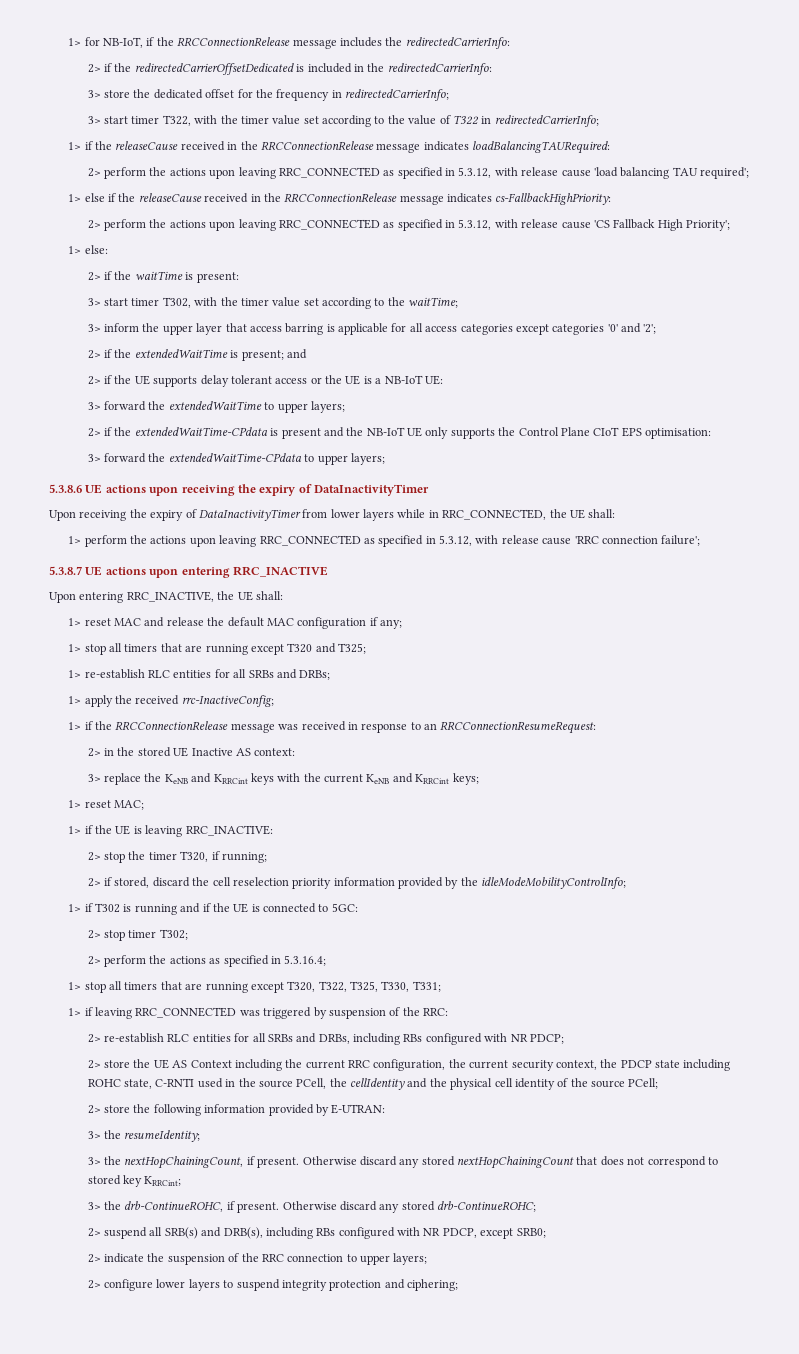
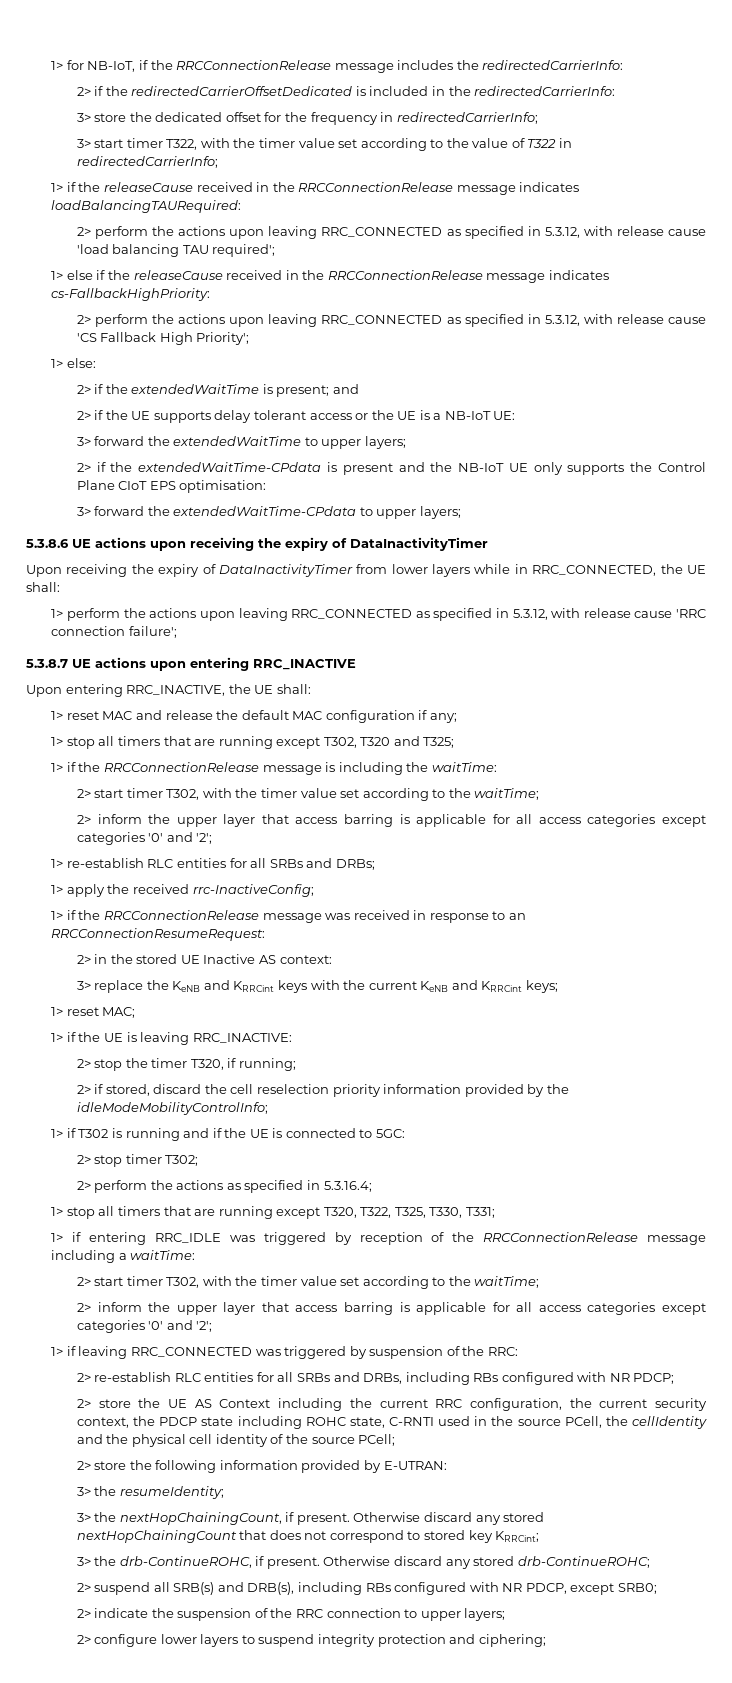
- 2> if the waitTime is present:
- 3> start timer T302, with the timer value set according to the waitTime;
- 3> inform the upper layer that access barring is applicable for all access categories except categories '0' and '2';
- 1> stop all timers that are running except T320 and T325;
+ 1> stop all timers that are running except T302, T320 and T325;
+ 1> if the RRCConnectionRelease message is including the waitTime:
+ 2> start timer T302, with the timer value set according to the waitTime;
+ 2> inform the upper layer that access barring is applicable for all access categories except categories '0' and '2';
+ 1> if entering RRC_IDLE was triggered by reception of the RRCConnectionRelease message including a waitTime:
+ 2> start timer T302, with the timer value set according to the waitTime;
+ 2> inform the upper layer that access barring is applicable for all access categories except categories '0' and '2';

